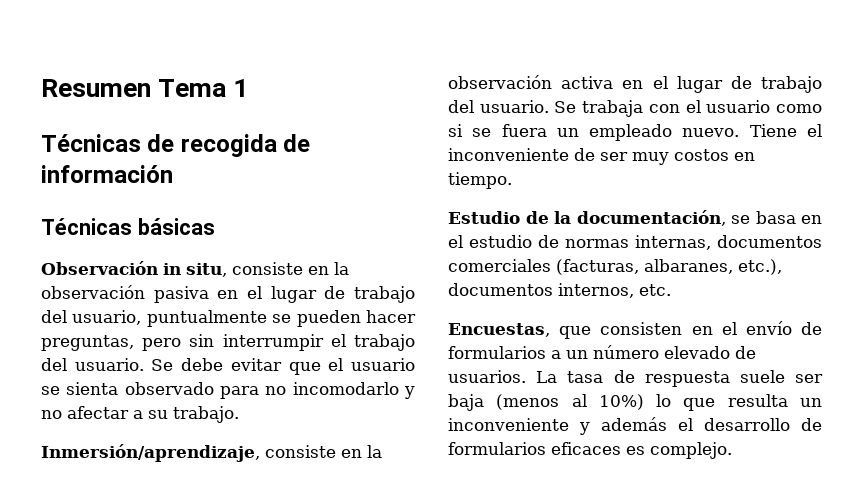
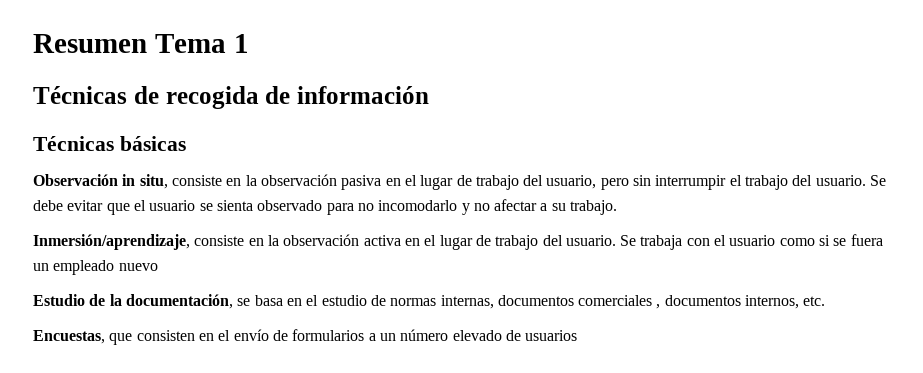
- Observación in situ, consiste en la observación pasiva en el lugar de trabajo del usuario, puntualmente se pueden hacer preguntas, pero sin interrumpir el trabajo del usuario.
+ Observación in situ, consiste en la observación pasiva en el lugar de trabajo del usuario, pero sin interrumpir el trabajo del usuario.
- Se trabaja con el usuario como si se fuera un empleado nuevo. Tiene el inconveniente de ser muy costos en tiempo.
+ Se trabaja con el usuario como si se fuera un empleado nuevo
- Estudio de la documentación, se basa en el estudio de normas internas, documentos comerciales (facturas, albaranes, etc.), documentos internos, etc.
+ Estudio de la documentación, se basa en el estudio de normas internas, documentos comerciales , documentos internos, etc.
- Encuestas, que consisten en el envío de formularios a un número elevado de usuarios. La tasa de respuesta suele ser baja (menos al 10%) lo que resulta un inconveniente y además el desarrollo de formularios eficaces es complejo.
+ Encuestas, que consisten en el envío de formularios a un número elevado de usuarios

